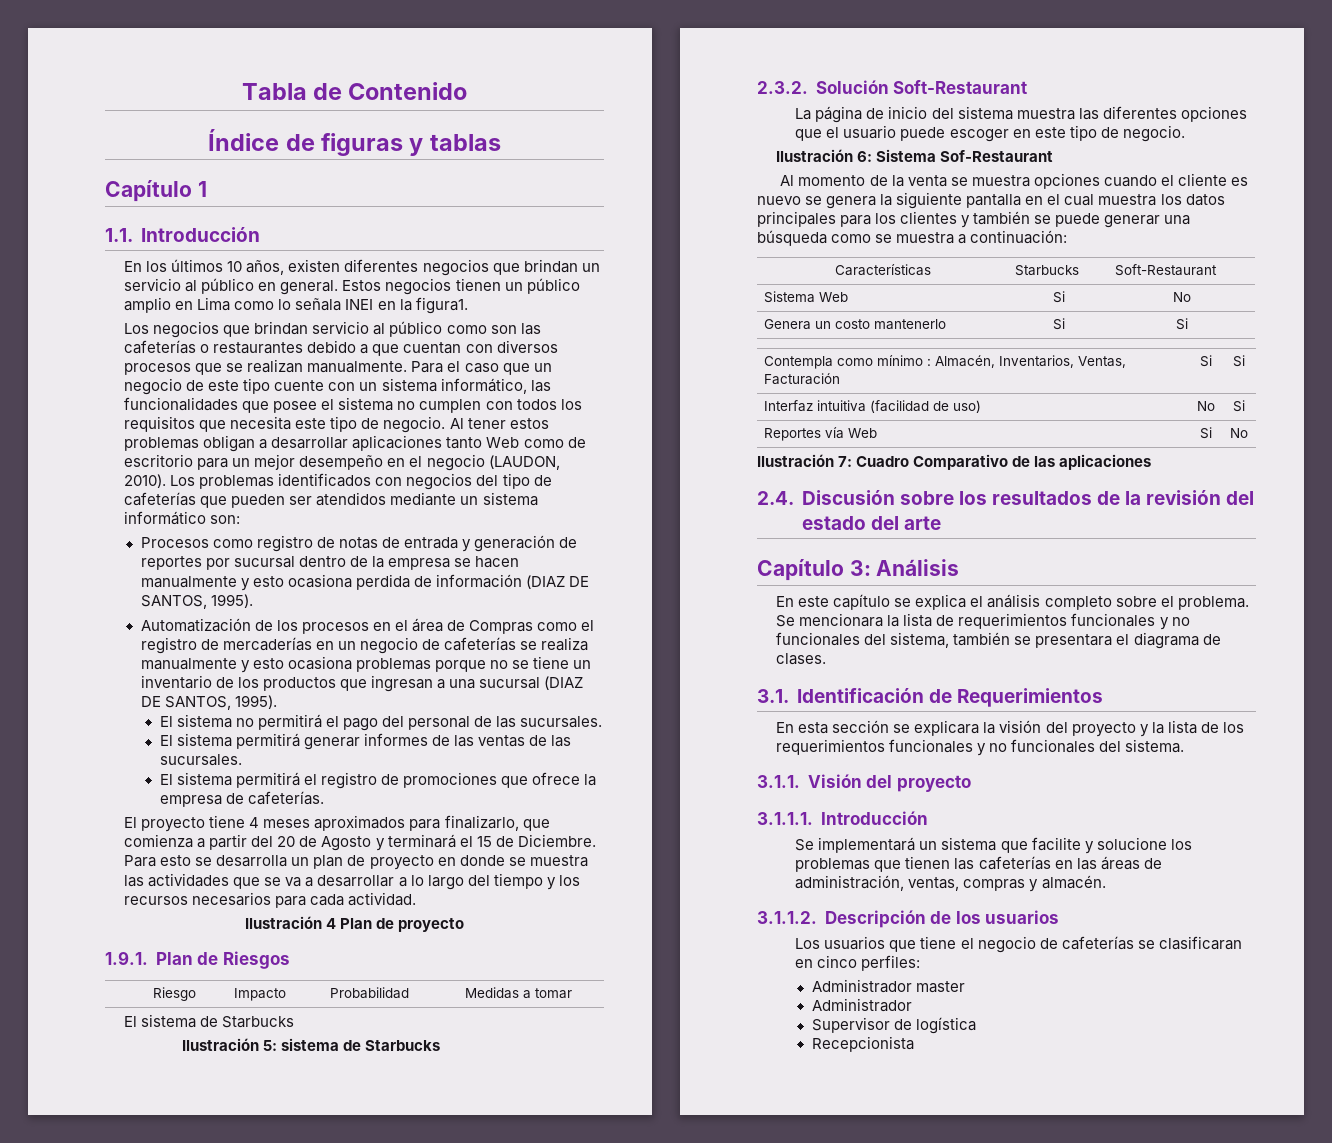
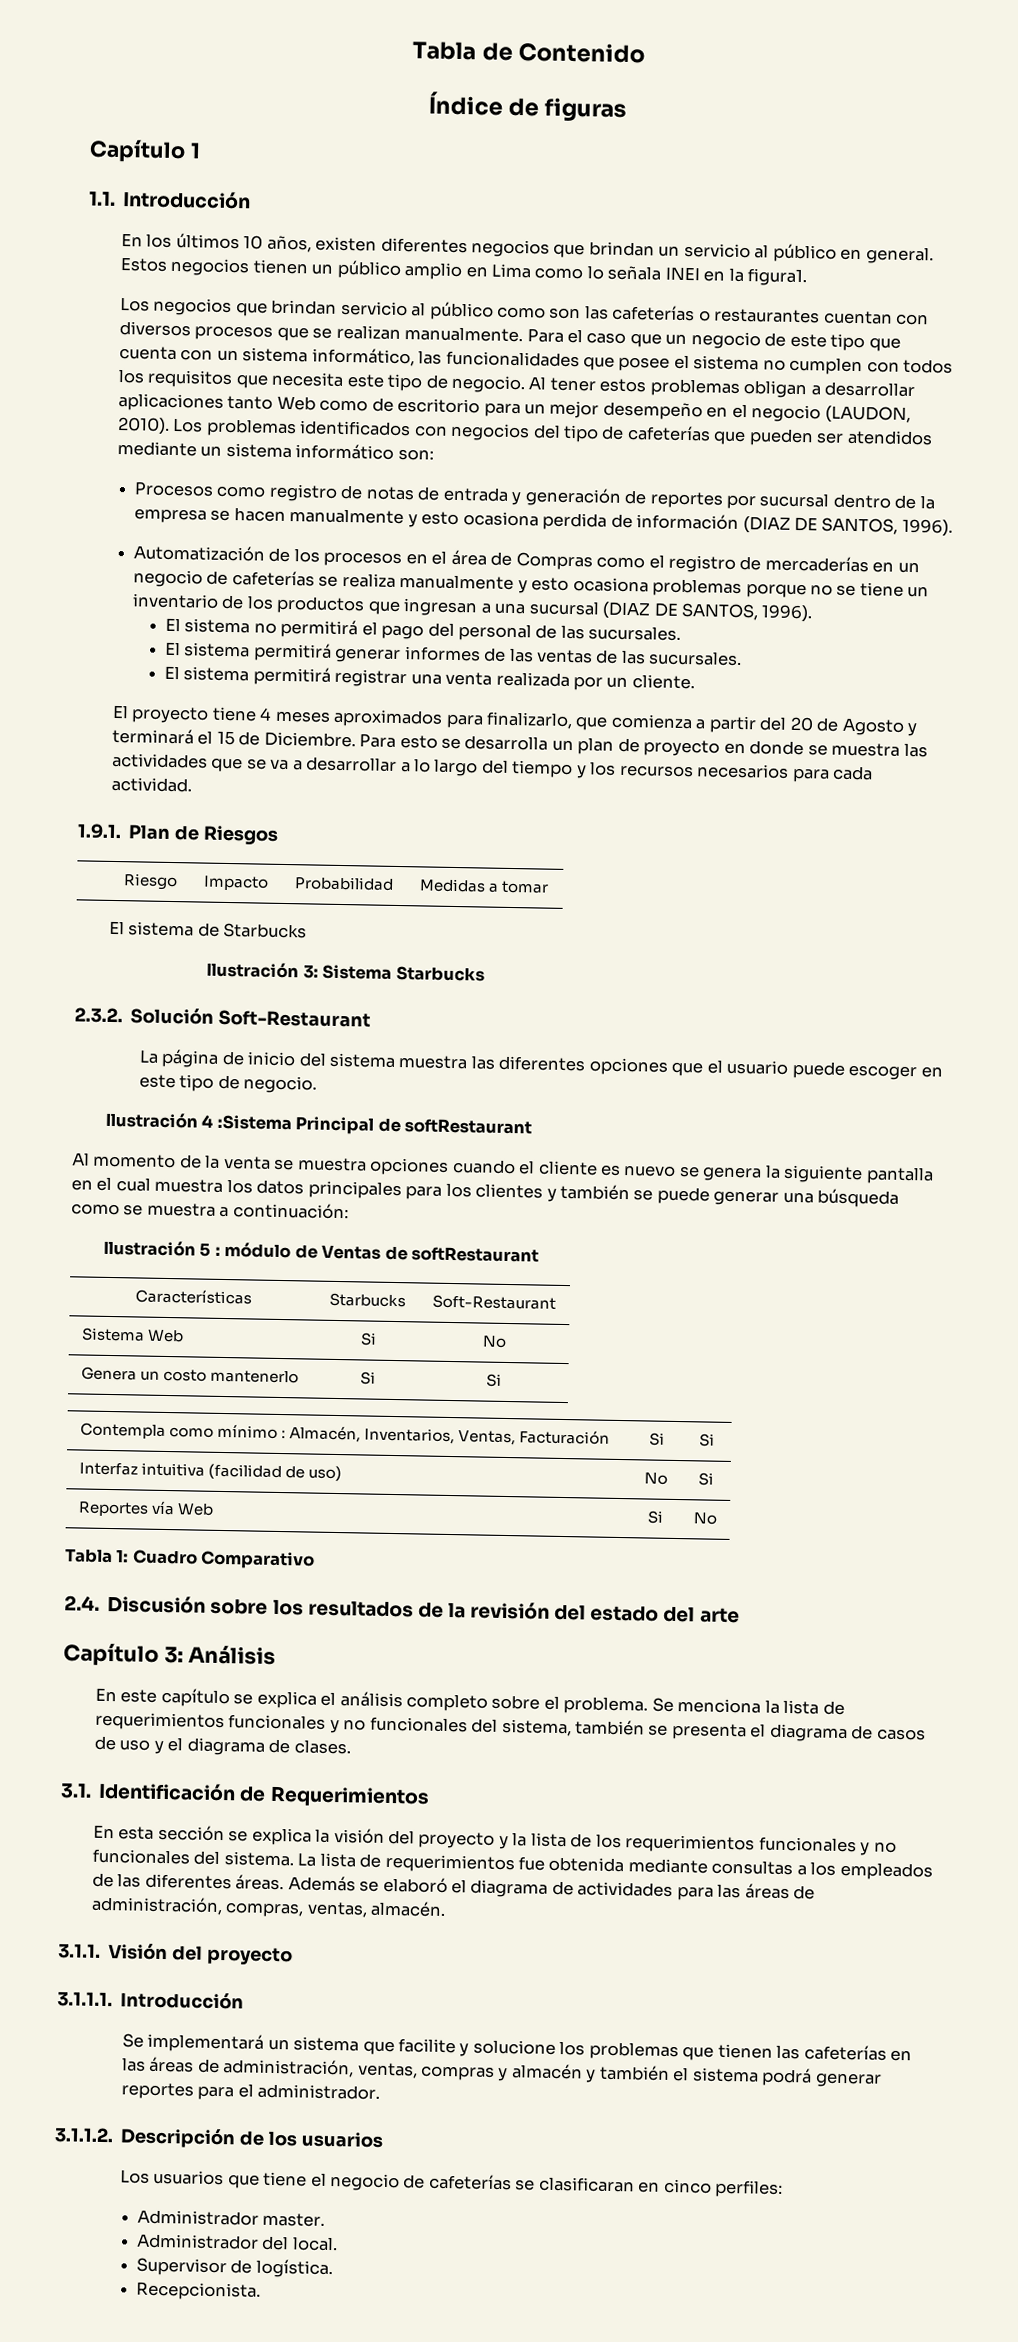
- Índice de figuras y tablas
+ Índice de figuras
- Los negocios que brindan servicio al público como son las cafeterías o restaurantes debido a que cuentan con diversos procesos que se realizan manualmente.
+ Los negocios que brindan servicio al público como son las cafeterías o restaurantes cuentan con diversos procesos que se realizan manualmente.
- Para el caso que un negocio de este tipo cuente con un sistema informático, las funcionalidades que posee el sistema no cumplen con todos los requisitos que necesita este tipo de negocio.
+ Para el caso que un negocio de este tipo que cuenta con un sistema informático, las funcionalidades que posee el sistema no cumplen con todos los requisitos que necesita este tipo de negocio.
- Procesos como registro de notas de entrada y generación de reportes por sucursal dentro de la empresa se hacen manualmente y esto ocasiona perdida de información (DIAZ DE SANTOS, 1995).
+ Procesos como registro de notas de entrada y generación de reportes por sucursal dentro de la empresa se hacen manualmente y esto ocasiona perdida de información (DIAZ DE SANTOS, 1996).
- Automatización de los procesos en el área de Compras como el registro de mercaderías en un negocio de cafeterías se realiza manualmente y esto ocasiona problemas porque no se tiene un inventario de los productos que ingresan a una sucursal (DIAZ DE SANTOS, 1995).
+ Automatización de los procesos en el área de Compras como el registro de mercaderías en un negocio de cafeterías se realiza manualmente y esto ocasiona problemas porque no se tiene un inventario de los productos que ingresan a una sucursal (DIAZ DE SANTOS, 1996).
- El sistema permitirá el registro de promociones que ofrece la empresa de cafeterías.
+ El sistema permitirá registrar una venta realizada por un cliente.
- Ilustración 4 Plan de proyecto
- Ilustración 5: sistema de Starbucks
+ Ilustración 3: Sistema Starbucks
- Ilustración 6: Sistema Sof-Restaurant
+ Ilustración 4 :Sistema Principal de softRestaurant
+ Ilustración 5 : módulo de Ventas de softRestaurant
- Ilustración 7: Cuadro Comparativo de las aplicaciones
+ Tabla 1: Cuadro Comparativo
- Se mencionara la lista de requerimientos funcionales y no funcionales del sistema, también se presentara el diagrama de clases.
+ Se menciona la lista de requerimientos funcionales y no funcionales del sistema, también se presenta el diagrama de casos de uso y el diagrama de clases.
- En esta sección se explicara la visión del proyecto y la lista de los requerimientos funcionales y no funcionales del sistema.
+ En esta sección se explica la visión del proyecto y la lista de los requerimientos funcionales y no funcionales del sistema. La lista de requerimientos fue obtenida mediante consultas a los empleados de las diferentes áreas. Además se elaboró el diagrama de actividades para las áreas de administración, compras, ventas, almacén.
- Se implementará un sistema que facilite y solucione los problemas que tienen las cafeterías en las áreas de administración, ventas, compras y almacén.
+ Se implementará un sistema que facilite y solucione los problemas que tienen las cafeterías en las áreas de administración, ventas, compras y almacén y también el sistema podrá generar reportes para el administrador.
- Administrador master
- Administrador
+ Administrador master.
+ Administrador del local.
- Supervisor de logística
- Recepcionista
+ Supervisor de logística.
+ Recepcionista.

